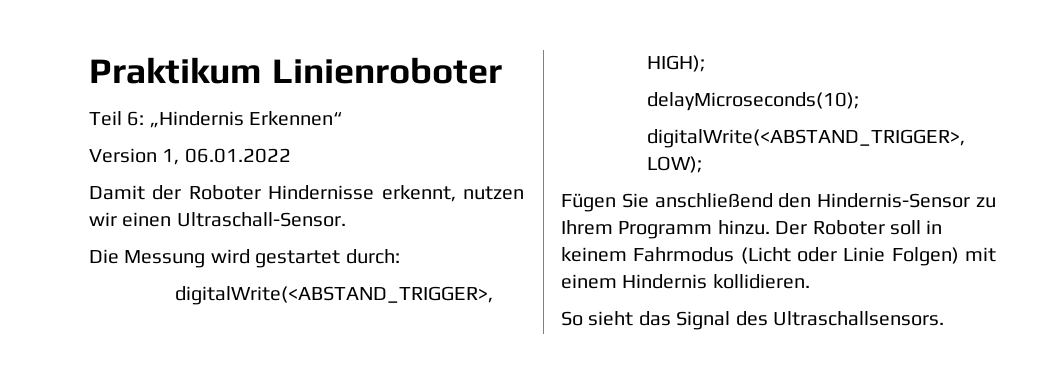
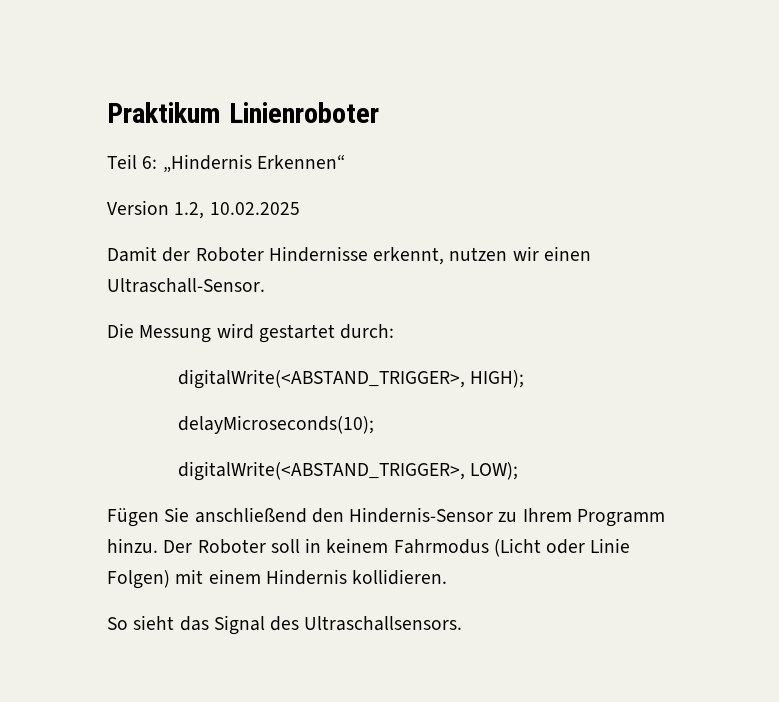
- Version 1, 06.01.2022
+ Version 1.2, 10.02.2025

